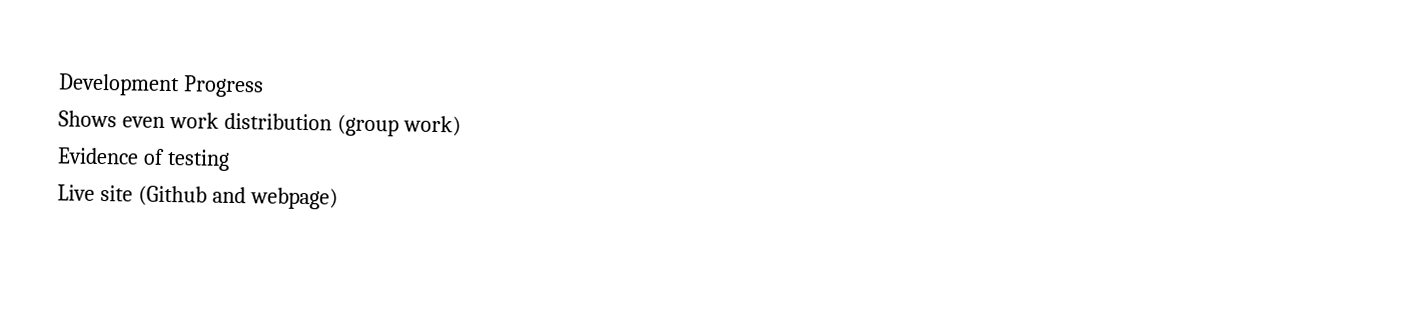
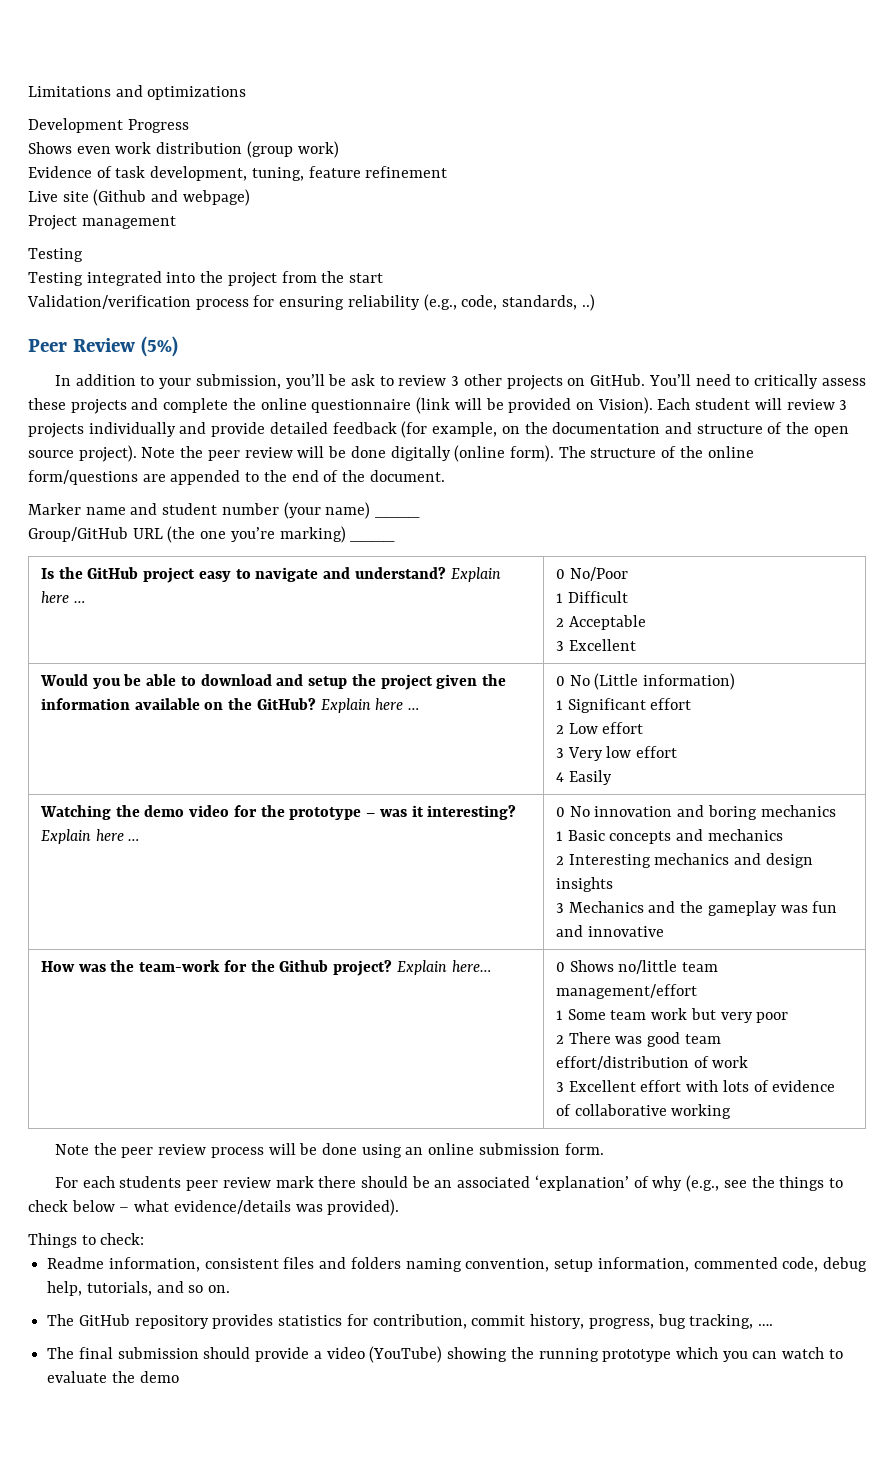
+ Limitations and optimizations
- Evidence of testing
+ Evidence of task development, tuning, feature refinement
+ Project management
+ Testing
+ Testing integrated into the project from the start
+ Validation/verification process for ensuring reliability (e.g., code, standards, ..)
+ Peer Review (5%)
+ In addition to your submission, you’ll be ask to review 3 other projects on GitHub. You’ll need to critically assess these projects and complete the online questionnaire (link will be provided on Vision). Each student will review 3 projects individually and provide detailed feedback (for example, on the documentation and structure of the open source project). Note the peer review will be done digitally (online form). The structure of the online form/questions are appended to the end of the document.
+ Marker name and student number (your name) ____
+ Group/GitHub URL (the one you’re marking) ____
+ Is the GitHub project easy to navigate and understand? Explain here … | 0 No/Poor
+ 1 Difficult
+ 2 Acceptable
+ 3 Excellent
+ Would you be able to download and setup the project given the information available on the GitHub? Explain here … | 0 No (Little information)
+ 1 Significant effort
+ 2 Low effort
+ 3 Very low effort
+ 4 Easily
+ Watching the demo video for the prototype – was it interesting? Explain here … | 0 No innovation and boring mechanics
+ 1 Basic concepts and mechanics
+ 2 Interesting mechanics and design insights
+ 3 Mechanics and the gameplay was fun and innovative
+ How was the team-work for the Github project? Explain here… | 0 Shows no/little team management/effort
+ 1 Some team work but very poor
+ 2 There was good team effort/distribution of work
+ 3 Excellent effort with lots of evidence of collaborative working
+ Note the peer review process will be done using an online submission form.
+ For each students peer review mark there should be an associated ‘explanation’ of why (e.g., see the things to check below – what evidence/details was provided).
+ Things to check:
+ Readme information, consistent files and folders naming convention, setup information, commented code, debug help, tutorials, and so on.
+ The GitHub repository provides statistics for contribution, commit history, progress, bug tracking, ….
+ The final submission should provide a video (YouTube) showing the running prototype which you can watch to evaluate the demo

